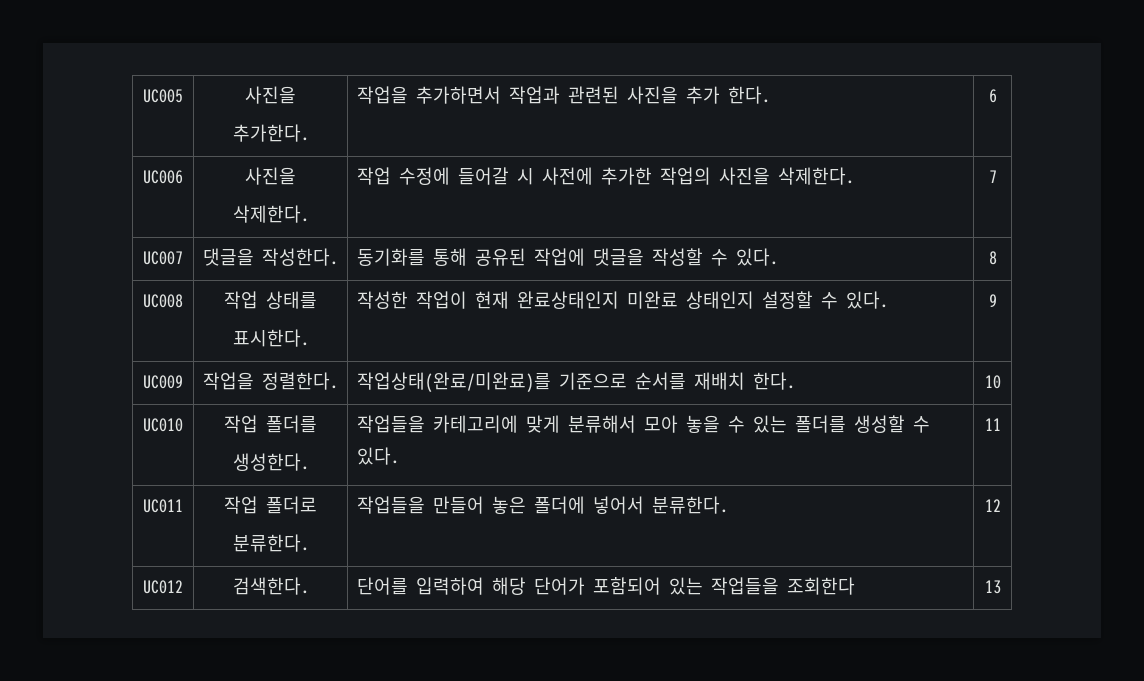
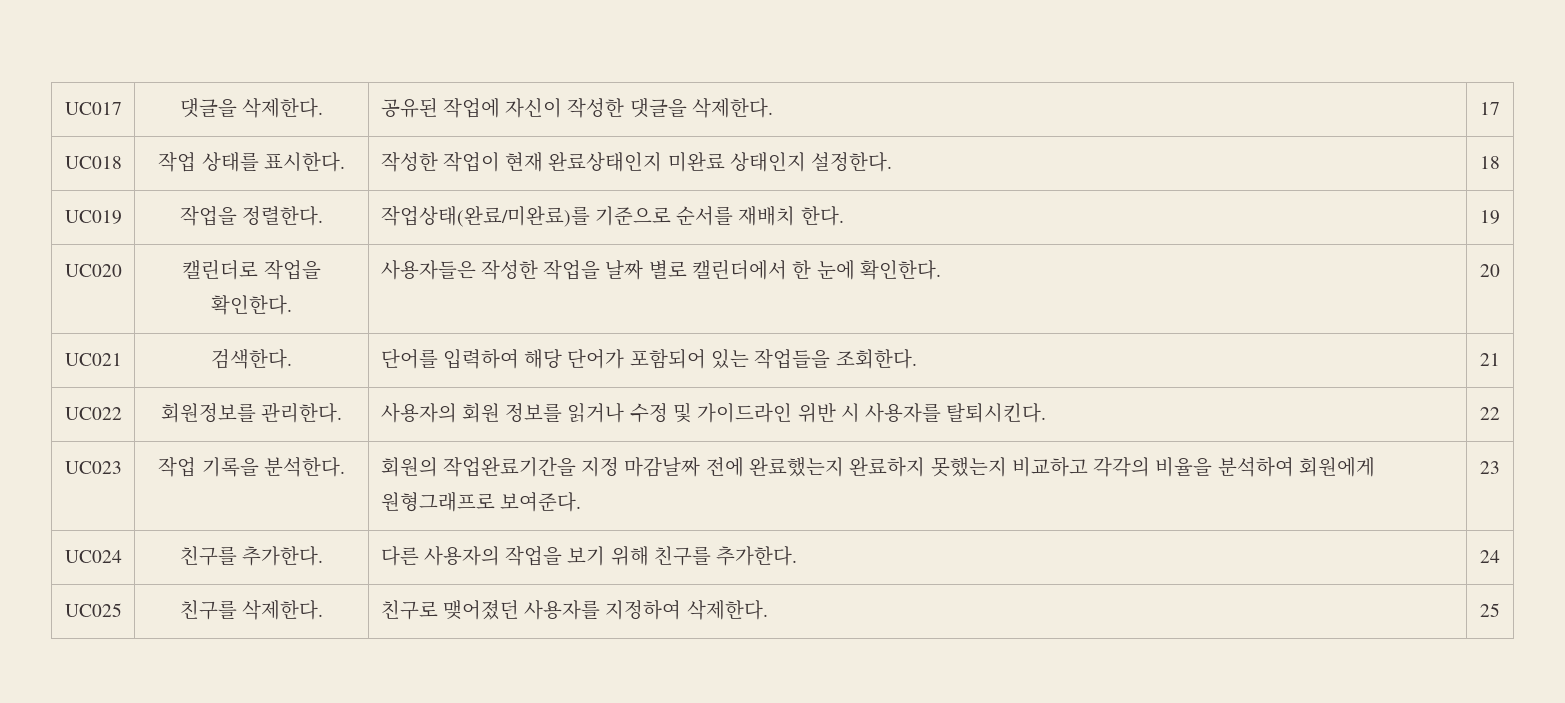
- UC005 | 사진을
- 추가한다. | 작업을 추가하면서 작업과 관련된 사진을 추가 한다. | 6
- UC006 | 사진을
- 삭제한다. | 작업 수정에 들어갈 시 사전에 추가한 작업의 사진을 삭제한다. | 7
- UC007 | 댓글을 작성한다. | 동기화를 통해 공유된 작업에 댓글을 작성할 수 있다. | 8
- UC008 | 작업 상태를
- 표시한다. | 작성한 작업이 현재 완료상태인지 미완료 상태인지 설정할 수 있다. | 9
- UC009 | 작업을 정렬한다. | 작업상태(완료/미완료)를 기준으로 순서를 재배치 한다. | 10
- UC010 | 작업 폴더를
- 생성한다. | 작업들을 카테고리에 맞게 분류해서 모아 놓을 수 있는 폴더를 생성할 수 있다. | 11
- UC011 | 작업 폴더로
- 분류한다. | 작업들을 만들어 놓은 폴더에 넣어서 분류한다. | 12
- UC012 | 검색한다. | 단어를 입력하여 해당 단어가 포함되어 있는 작업들을 조회한다 | 13
+ UC017 | 댓글을 삭제한다. | 공유된 작업에 자신이 작성한 댓글을 삭제한다. | 17
+ UC018 | 작업 상태를 표시한다. | 작성한 작업이 현재 완료상태인지 미완료 상태인지 설정한다. | 18
+ UC019 | 작업을 정렬한다. | 작업상태(완료/미완료)를 기준으로 순서를 재배치 한다. | 19
+ UC020 | 캘린더로 작업을 확인한다. | 사용자들은 작성한 작업을 날짜 별로 캘린더에서 한 눈에 확인한다. | 20
+ UC021 | 검색한다. | 단어를 입력하여 해당 단어가 포함되어 있는 작업들을 조회한다. | 21
+ UC022 | 회원정보를 관리한다. | 사용자의 회원 정보를 읽거나 수정 및 가이드라인 위반 시 사용자를 탈퇴시킨다. | 22
+ UC023 | 작업 기록을 분석한다. | 회원의 작업완료기간을 지정 마감날짜 전에 완료했는지 완료하지 못했는지 비교하고 각각의 비율을 분석하여 회원에게 원형그래프로 보여준다. | 23
+ UC024 | 친구를 추가한다. | 다른 사용자의 작업을 보기 위해 친구를 추가한다. | 24
+ UC025 | 친구를 삭제한다. | 친구로 맺어졌던 사용자를 지정하여 삭제한다. | 25

